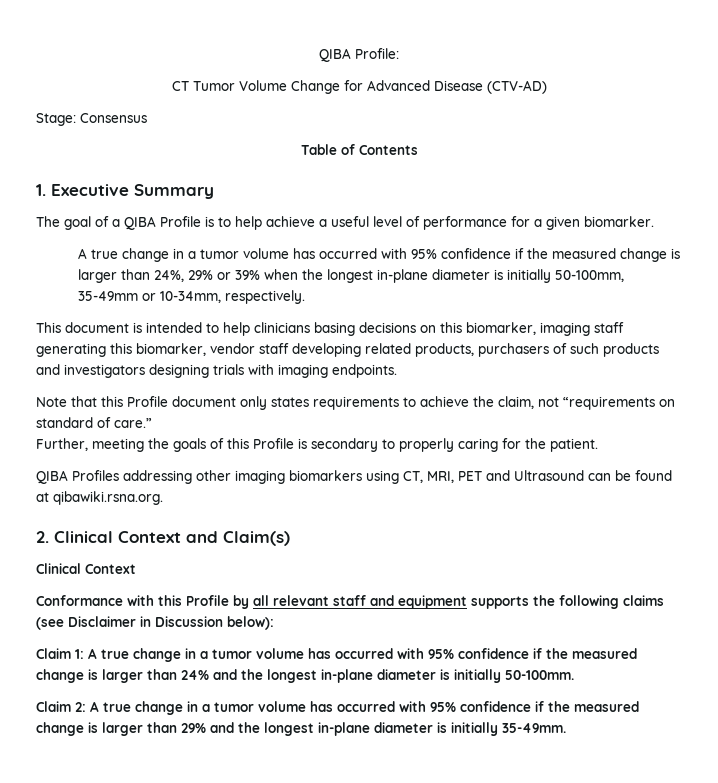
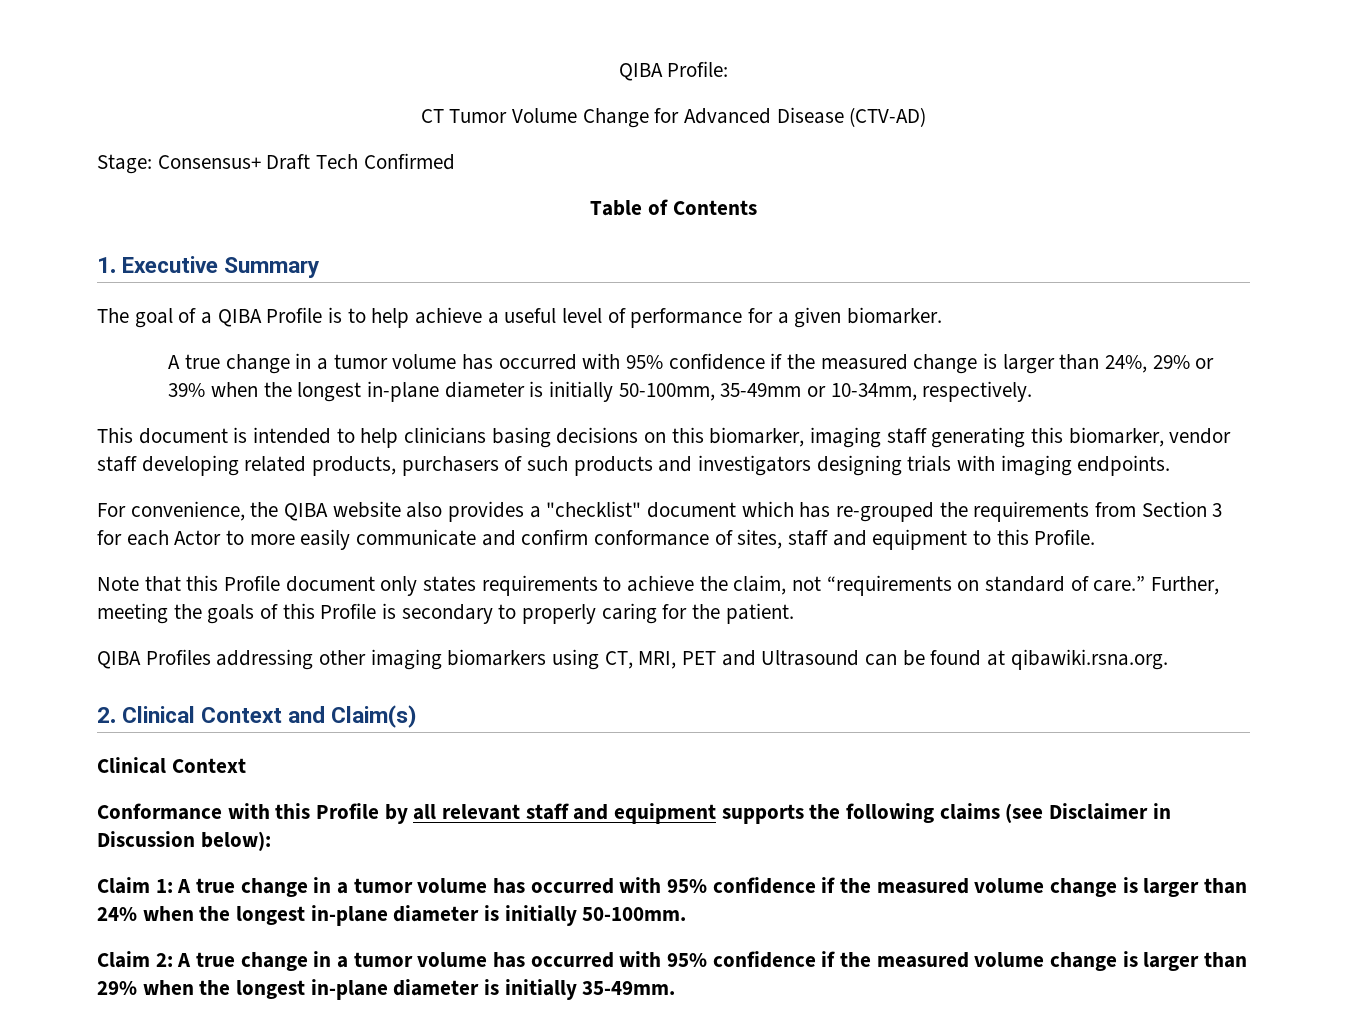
- Stage: Consensus
+ Stage: Consensus+ Draft Tech Confirmed
+ For convenience, the QIBA website also provides a "checklist" document which has re-grouped the requirements from Section 3 for each Actor to more easily communicate and confirm conformance of sites, staff and equipment to this Profile.
- Note that this Profile document only states requirements to achieve the claim, not “requirements on standard of care.”
- Further, meeting the goals of this Profile is secondary to properly caring for the patient.
+ Note that this Profile document only states requirements to achieve the claim, not “requirements on standard of care.” Further, meeting the goals of this Profile is secondary to properly caring for the patient.
- Claim 1: A true change in a tumor volume has occurred with 95% confidence if the measured change is larger than 24% and the longest in-plane diameter is initially 50-100mm.
+ Claim 1: A true change in a tumor volume has occurred with 95% confidence if the measured volume change is larger than 24% when the longest in-plane diameter is initially 50-100mm.
- Claim 2: A true change in a tumor volume has occurred with 95% confidence if the measured change is larger than 29% and the longest in-plane diameter is initially 35-49mm.
+ Claim 2: A true change in a tumor volume has occurred with 95% confidence if the measured volume change is larger than 29% when the longest in-plane diameter is initially 35-49mm.

